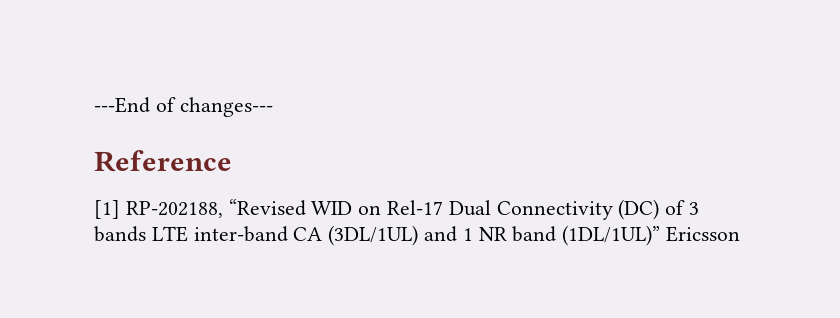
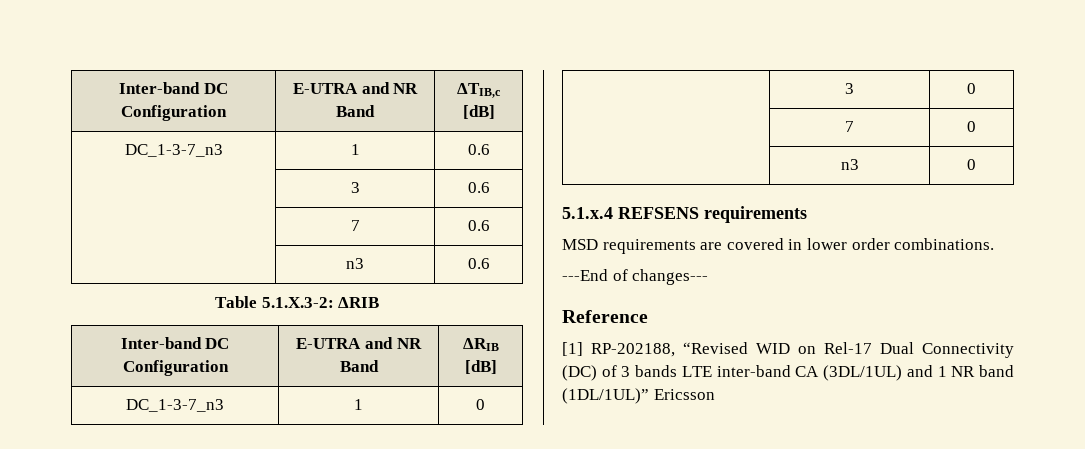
+ Inter-band DC Configuration | E-UTRA and NR Band | ΔTIB,c [dB]
+ DC_1-3-7_n3 | 1 | 0.6
+ | 3 | 0.6
+ | 7 | 0.6
+ | n3 | 0.6
+ Table 5.1.X.3-2: ΔRIB
+ Inter-band DC Configuration | E-UTRA and NR Band | ΔRIB [dB]
+ DC_1-3-7_n3 | 1 | 0
+ | 3 | 0
+ | 7 | 0
+ | n3 | 0
+ 5.1.x.4 REFSENS requirements
+ MSD requirements are covered in lower order combinations.

